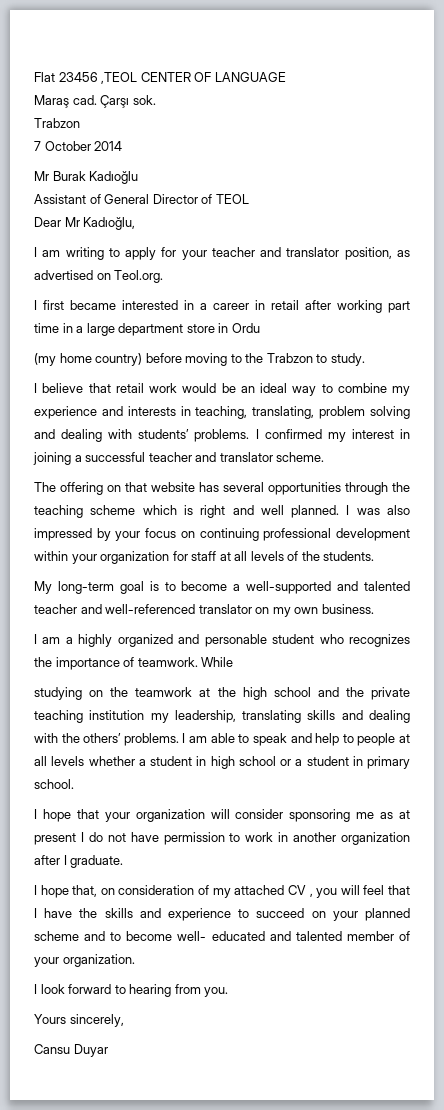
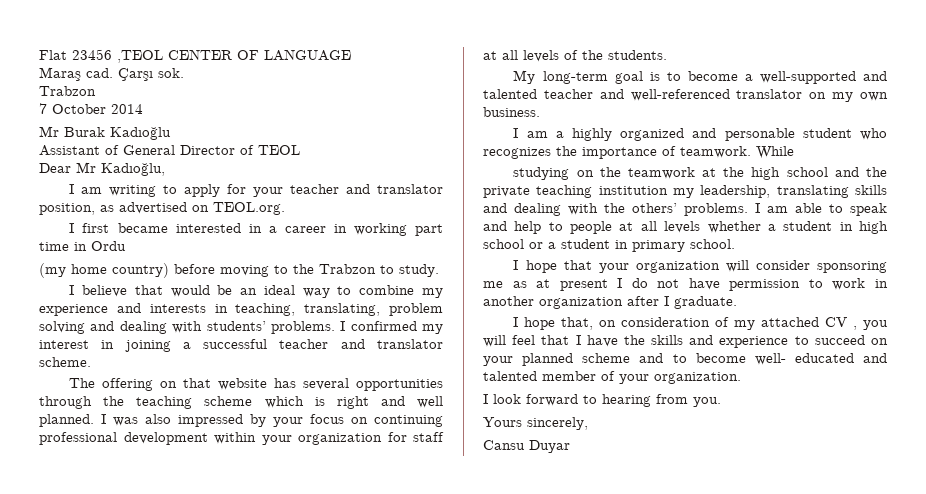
- I am writing to apply for your teacher and translator position, as advertised on Teol.org.
+ I am writing to apply for your teacher and translator position, as advertised on TEOL.org.
- I first became interested in a career in retail after working part time in a large department store in Ordu
+ I first became interested in a career in working part time in Ordu
- I believe that retail work would be an ideal way to combine my experience and interests in teaching, translating, problem solving and dealing with students’ problems.
+ I believe that would be an ideal way to combine my experience and interests in teaching, translating, problem solving and dealing with students’ problems.

